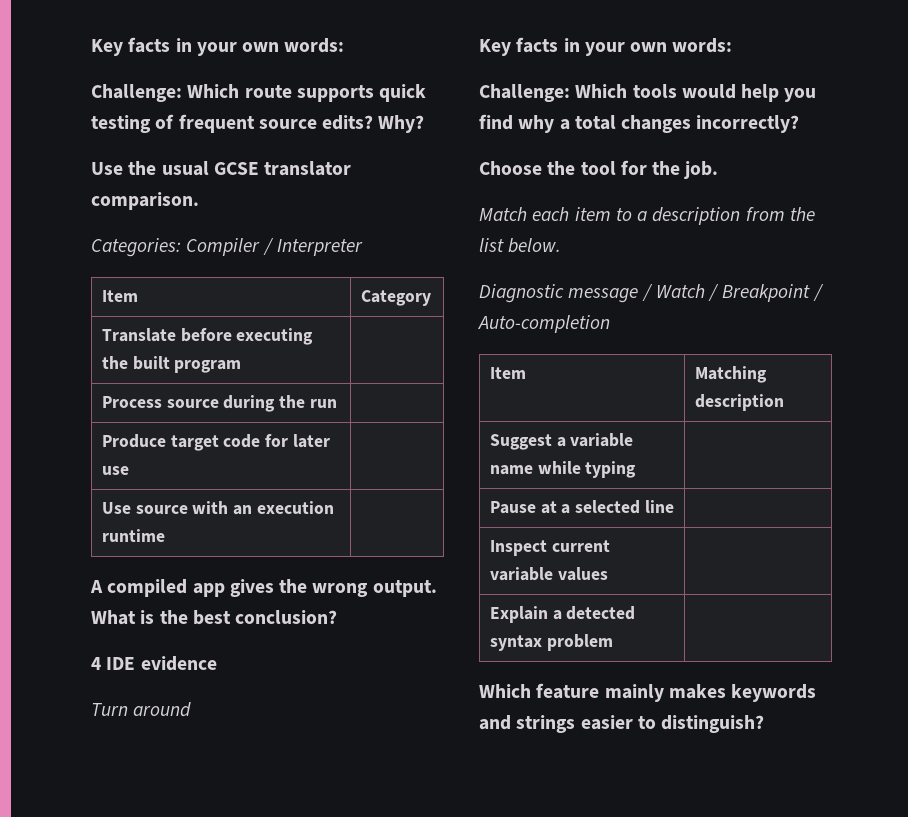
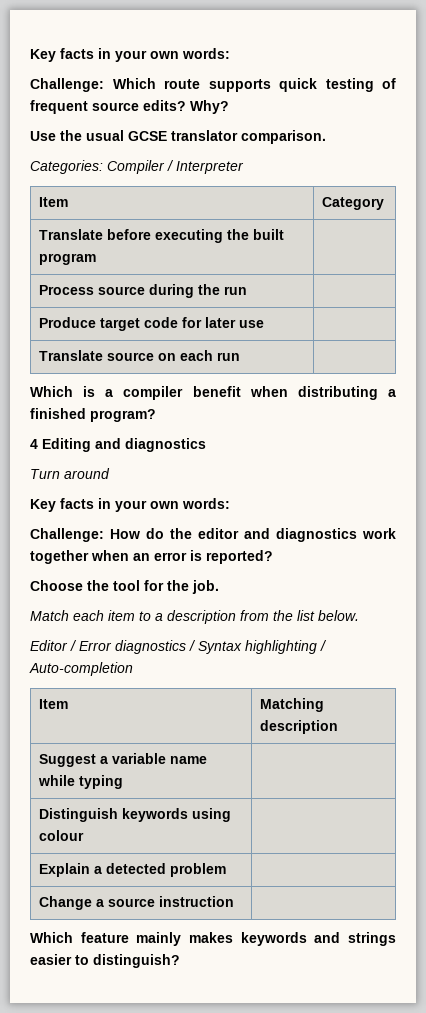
- Use source with an execution runtime |
- A compiled app gives the wrong output. What is the best conclusion?
- 4 IDE evidence
+ Translate source on each run |
+ Which is a compiler benefit when distributing a finished program?
+ 4 Editing and diagnostics
- Challenge: Which tools would help you find why a total changes incorrectly?
+ Challenge: How do the editor and diagnostics work together when an error is reported?
- Diagnostic message / Watch / Breakpoint / Auto-completion
+ Editor / Error diagnostics / Syntax highlighting / Auto-completion
- Pause at a selected line |
- Inspect current variable values |
+ Distinguish keywords using colour |
- Explain a detected syntax problem |
+ Explain a detected problem |
+ Change a source instruction |

